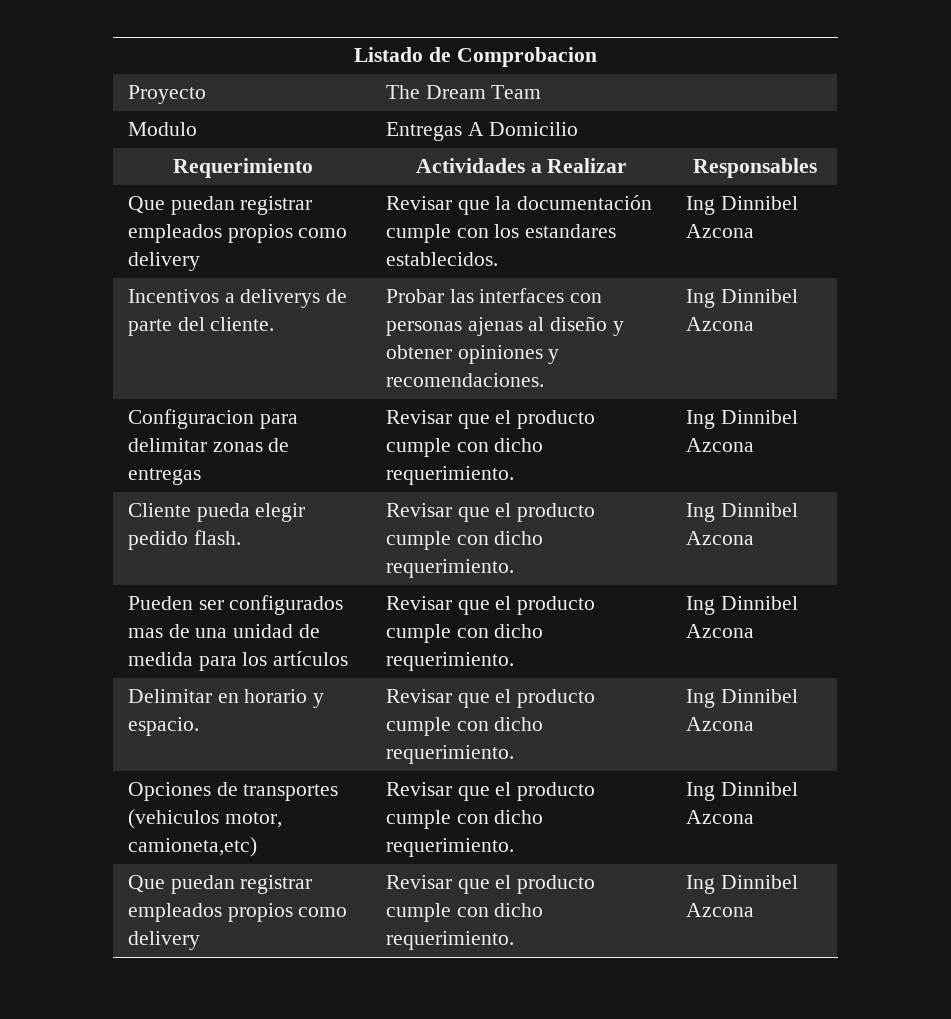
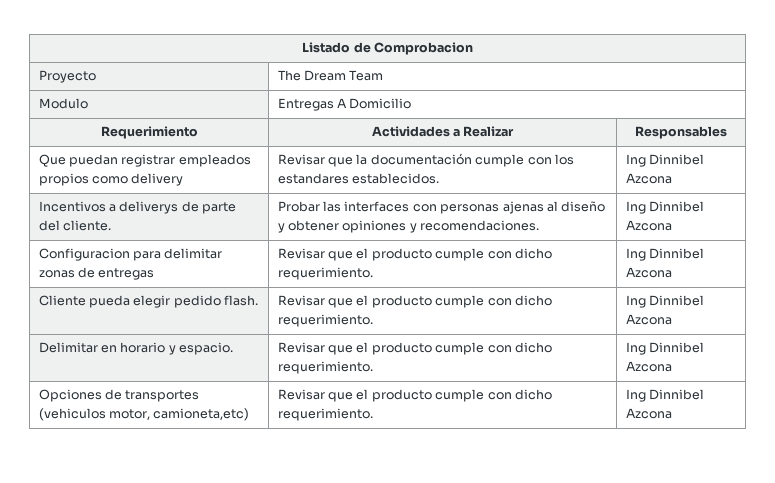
- Pueden ser configurados mas de una unidad de medida para los artículos | Revisar que el producto cumple con dicho requerimiento. | Ing Dinnibel Azcona
- Que puedan registrar empleados propios como delivery | Revisar que el producto cumple con dicho requerimiento. | Ing Dinnibel Azcona

